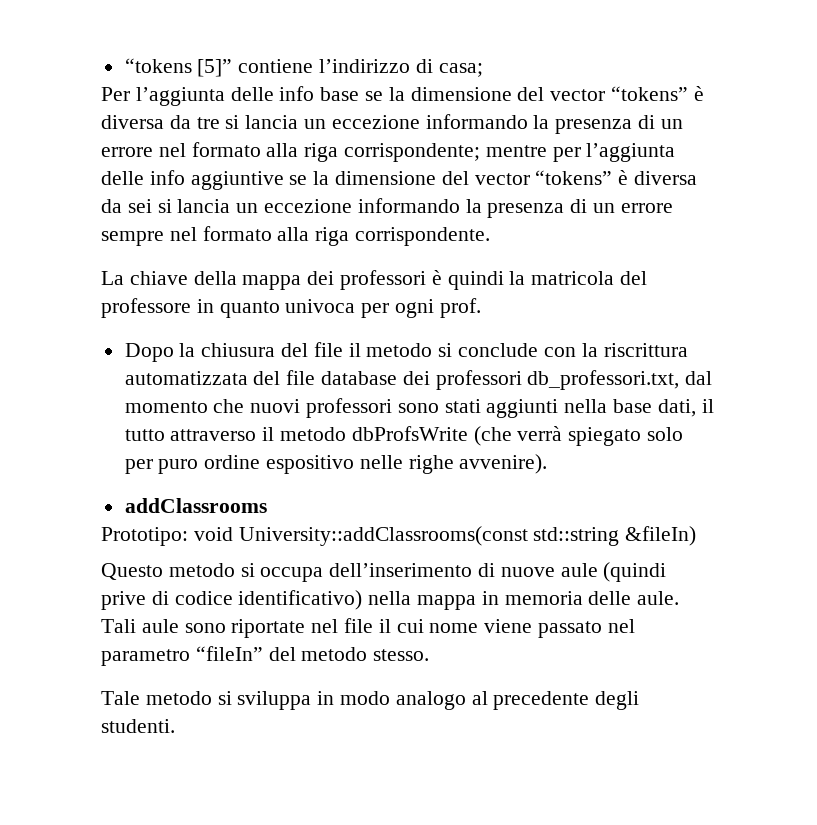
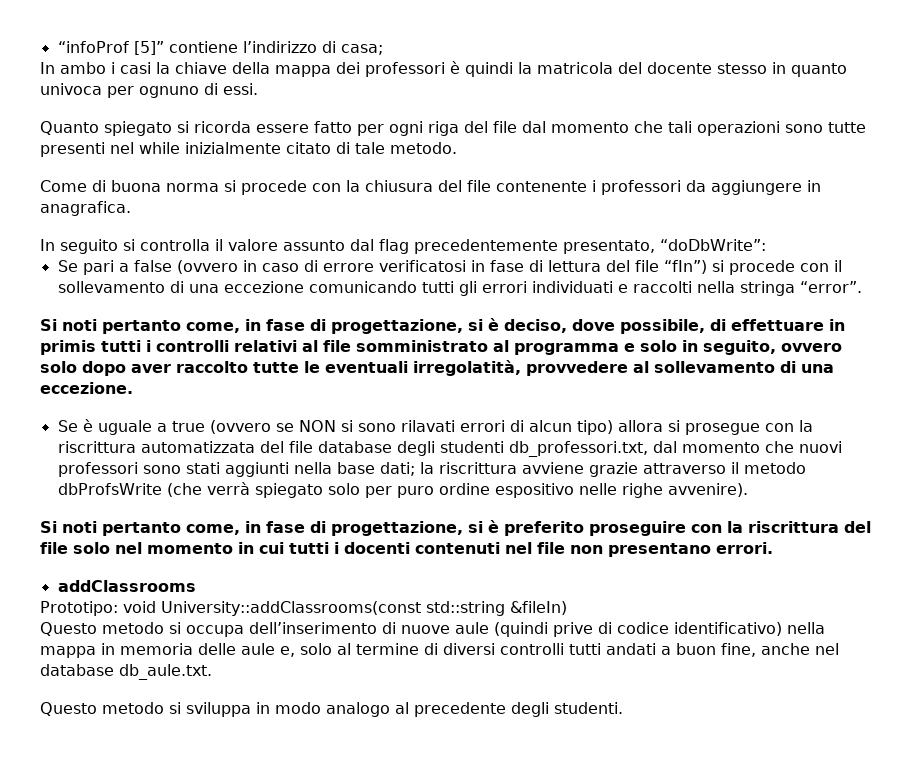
- “tokens [5]” contiene l’indirizzo di casa;
+ “infoProf [5]” contiene l’indirizzo di casa;
- Per l’aggiunta delle info base se la dimensione del vector “tokens” è diversa da tre si lancia un eccezione informando la presenza di un errore nel formato alla riga corrispondente; mentre per l’aggiunta delle info aggiuntive se la dimensione del vector “tokens” è diversa da sei si lancia un eccezione informando la presenza di un errore sempre nel formato alla riga corrispondente.
- La chiave della mappa dei professori è quindi la matricola del professore in quanto univoca per ogni prof.
- Dopo la chiusura del file il metodo si conclude con la riscrittura automatizzata del file database dei professori db_professori.txt, dal momento che nuovi professori sono stati aggiunti nella base dati, il tutto attraverso il metodo dbProfsWrite (che verrà spiegato solo per puro ordine espositivo nelle righe avvenire).
+ In ambo i casi la chiave della mappa dei professori è quindi la matricola del docente stesso in quanto univoca per ognuno di essi.
+ Quanto spiegato si ricorda essere fatto per ogni riga del file dal momento che tali operazioni sono tutte presenti nel while inizialmente citato di tale metodo.
+ Come di buona norma si procede con la chiusura del file contenente i professori da aggiungere in anagrafica.
+ In seguito si controlla il valore assunto dal flag precedentemente presentato, “doDbWrite”:
+ Se pari a false (ovvero in caso di errore verificatosi in fase di lettura del file “fIn”) si procede con il sollevamento di una eccezione comunicando tutti gli errori individuati e raccolti nella stringa “error”.
+ Si noti pertanto come, in fase di progettazione, si è deciso, dove possibile, di effettuare in primis tutti i controlli relativi al file somministrato al programma e solo in seguito, ovvero solo dopo aver raccolto tutte le eventuali irregolatità, provvedere al sollevamento di una eccezione.
+ Se è uguale a true (ovvero se NON si sono rilavati errori di alcun tipo) allora si prosegue con la riscrittura automatizzata del file database degli studenti db_professori.txt, dal momento che nuovi professori sono stati aggiunti nella base dati; la riscrittura avviene grazie attraverso il metodo dbProfsWrite (che verrà spiegato solo per puro ordine espositivo nelle righe avvenire).
+ Si noti pertanto come, in fase di progettazione, si è preferito proseguire con la riscrittura del file solo nel momento in cui tutti i docenti contenuti nel file non presentano errori.
- Questo metodo si occupa dell’inserimento di nuove aule (quindi prive di codice identificativo) nella mappa in memoria delle aule. Tali aule sono riportate nel file il cui nome viene passato nel parametro “fileIn” del metodo stesso.
- Tale metodo si sviluppa in modo analogo al precedente degli studenti.
+ Questo metodo si occupa dell’inserimento di nuove aule (quindi prive di codice identificativo) nella mappa in memoria delle aule e, solo al termine di diversi controlli tutti andati a buon fine, anche nel database db_aule.txt.
+ Questo metodo si sviluppa in modo analogo al precedente degli studenti.

